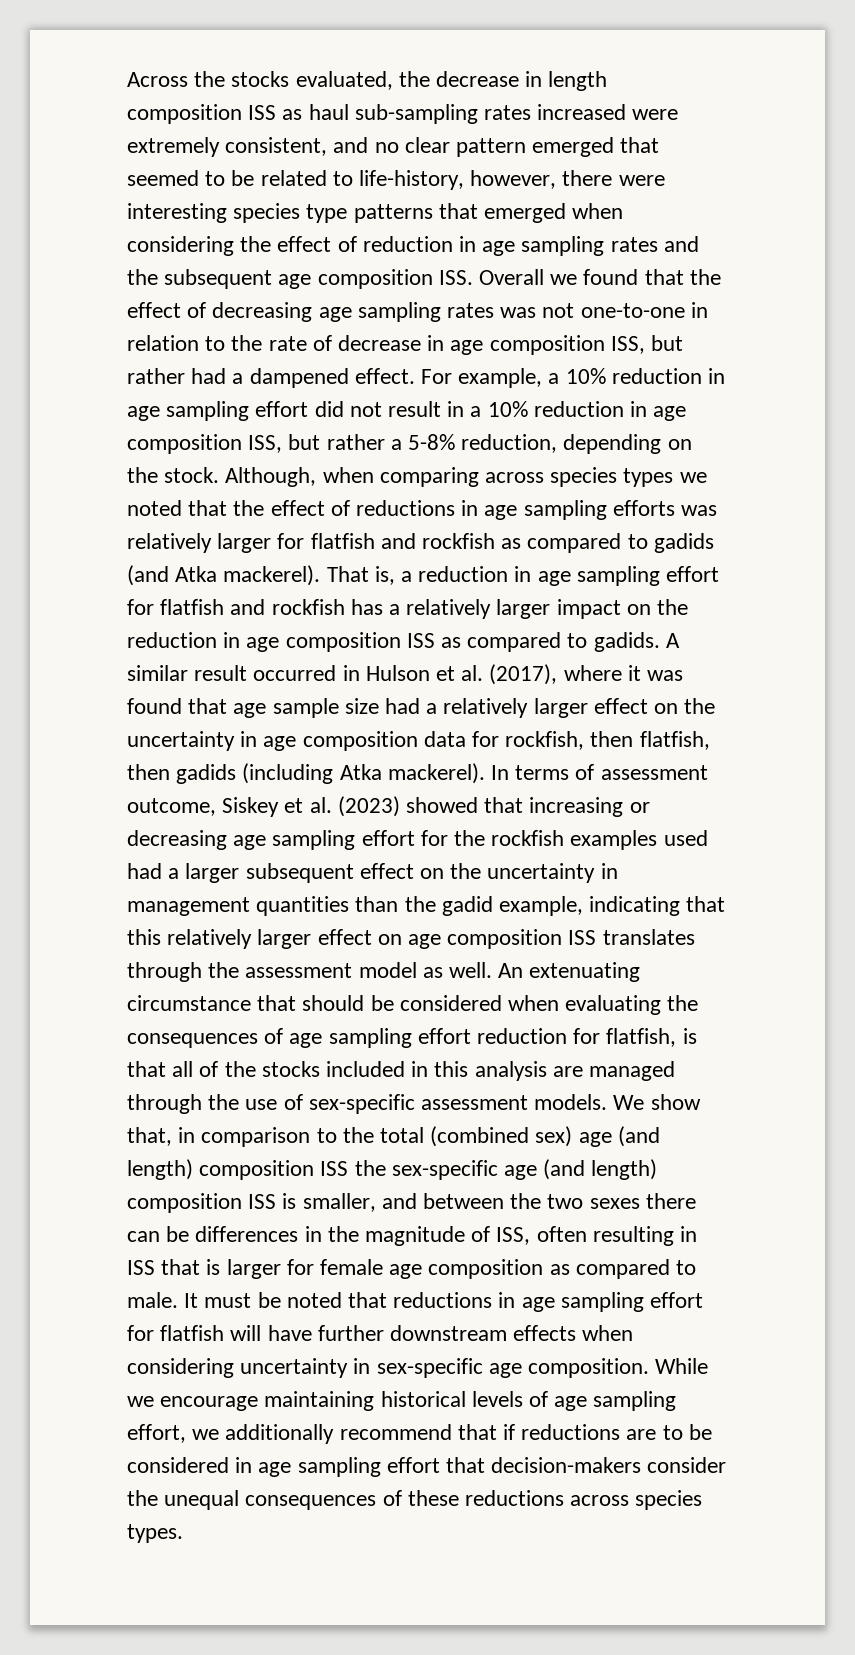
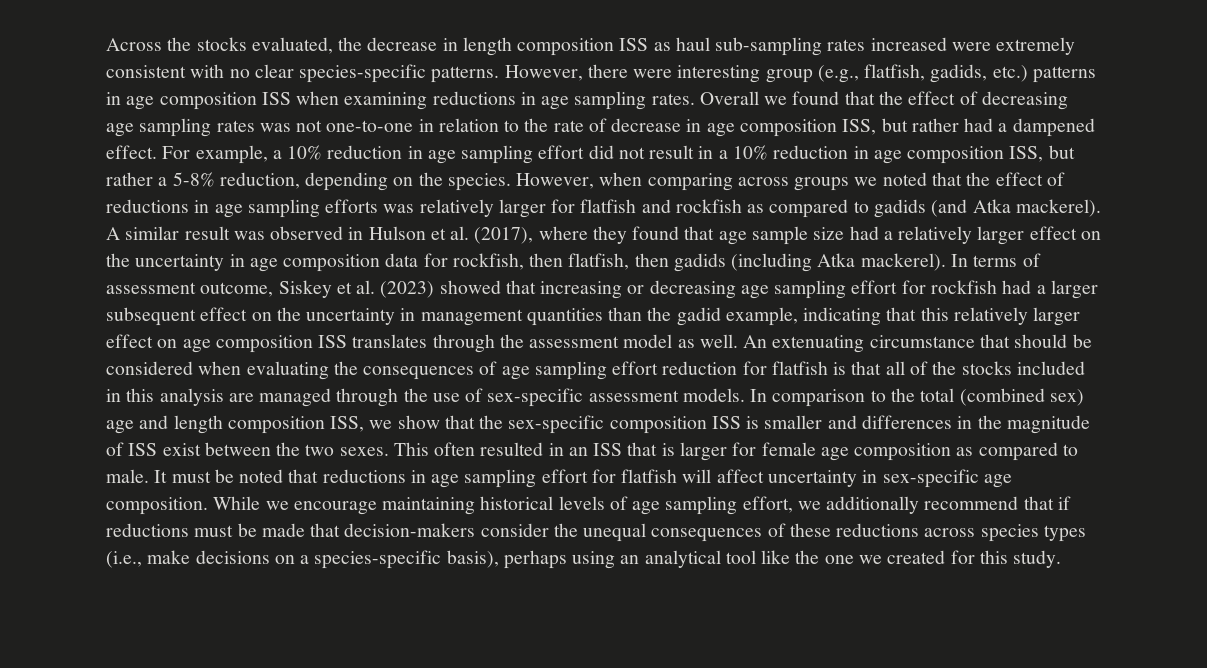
- Across the stocks evaluated, the decrease in length composition ISS as haul sub-sampling rates increased were extremely consistent, and no clear pattern emerged that seemed to be related to life-history, however, there were interesting species type patterns that emerged when considering the effect of reduction in age sampling rates and the subsequent age composition ISS. Overall we found that the effect of decreasing age sampling rates was not one-to-one in relation to the rate of decrease in age composition ISS, but rather had a dampened effect.
+ Across the stocks evaluated, the decrease in length composition ISS as haul sub-sampling rates increased were extremely consistent with no clear species-specific patterns. However, there were interesting group (e.g., flatfish, gadids, etc.) patterns in age composition ISS when examining reductions in age sampling rates. Overall we found that the effect of decreasing age sampling rates was not one-to-one in relation to the rate of decrease in age composition ISS, but rather had a dampened effect.
- For example, a 10% reduction in age sampling effort did not result in a 10% reduction in age composition ISS, but rather a 5-8% reduction, depending on the stock. Although, when comparing across species types we noted that the effect of reductions in age sampling efforts was relatively larger for flatfish and rockfish as compared to gadids (and Atka mackerel).
+ For example, a 10% reduction in age sampling effort did not result in a 10% reduction in age composition ISS, but rather a 5-8% reduction, depending on the species. However, when comparing across groups we noted that the effect of reductions in age sampling efforts was relatively larger for flatfish and rockfish as compared to gadids (and Atka mackerel).
- That is, a reduction in age sampling effort for flatfish and rockfish has a relatively larger impact on the reduction in age composition ISS as compared to gadids.
- A similar result occurred in Hulson et al. (2017), where it was found that age sample size had a relatively larger effect on the uncertainty in age composition data for rockfish, then flatfish, then gadids (including Atka mackerel).
+ A similar result was observed in Hulson et al. (2017), where they found that age sample size had a relatively larger effect on the uncertainty in age composition data for rockfish, then flatfish, then gadids (including Atka mackerel).
- In terms of assessment outcome, Siskey et al. (2023) showed that increasing or decreasing age sampling effort for the rockfish examples used had a larger subsequent effect on the uncertainty in management quantities than the gadid example, indicating that this relatively larger effect on age composition ISS translates through the assessment model as well.
+ In terms of assessment outcome, Siskey et al. (2023) showed that increasing or decreasing age sampling effort for rockfish had a larger subsequent effect on the uncertainty in management quantities than the gadid example, indicating that this relatively larger effect on age composition ISS translates through the assessment model as well.
- An extenuating circumstance that should be considered when evaluating the consequences of age sampling effort reduction for flatfish, is that all of the stocks included in this analysis are managed through the use of sex-specific assessment models.
+ An extenuating circumstance that should be considered when evaluating the consequences of age sampling effort reduction for flatfish is that all of the stocks included in this analysis are managed through the use of sex-specific assessment models.
- We show that, in comparison to the total (combined sex) age (and length) composition ISS the sex-specific age (and length) composition ISS is smaller, and between the two sexes there can be differences in the magnitude of ISS, often resulting in ISS that is larger for female age composition as compared to male.
+ In comparison to the total (combined sex) age and length composition ISS, we show that the sex-specific composition ISS is smaller and differences in the magnitude of ISS exist between the two sexes. This often resulted in an ISS that is larger for female age composition as compared to male.
- It must be noted that reductions in age sampling effort for flatfish will have further downstream effects when considering uncertainty in sex-specific age composition.
+ It must be noted that reductions in age sampling effort for flatfish will affect uncertainty in sex-specific age composition.
- While we encourage maintaining historical levels of age sampling effort, we additionally recommend that if reductions are to be considered in age sampling effort that decision-makers consider the unequal consequences of these reductions across species types.
+ While we encourage maintaining historical levels of age sampling effort, we additionally recommend that if reductions must be made that decision-makers consider the unequal consequences of these reductions across species types (i.e., make decisions on a species-specific basis), perhaps using an analytical tool like the one we created for this study.

